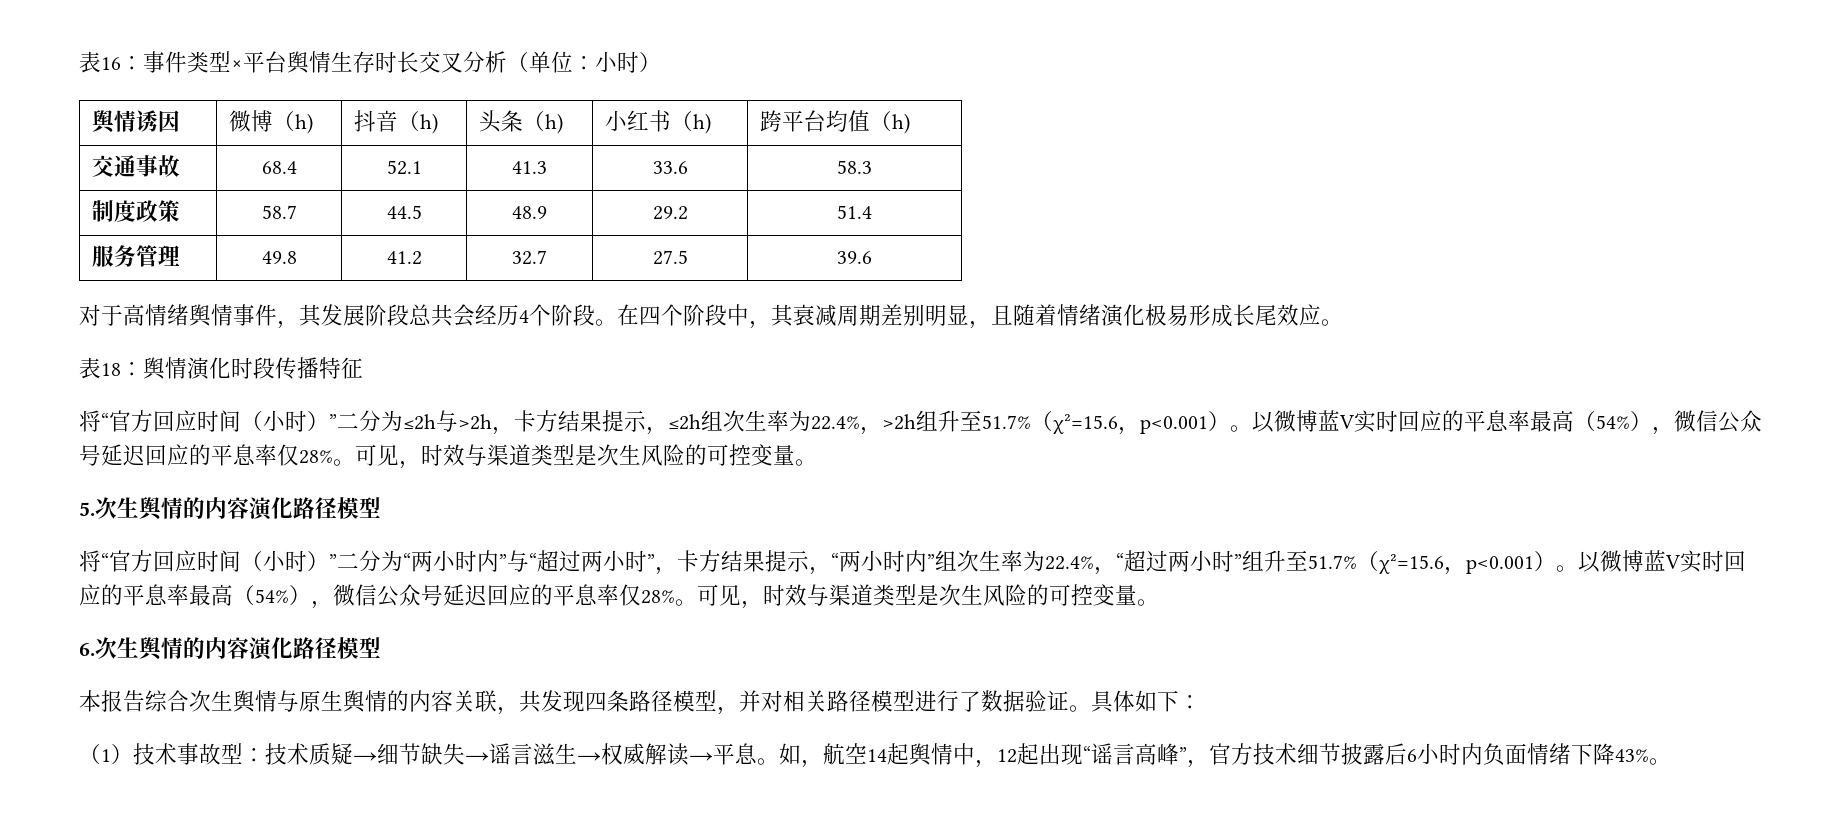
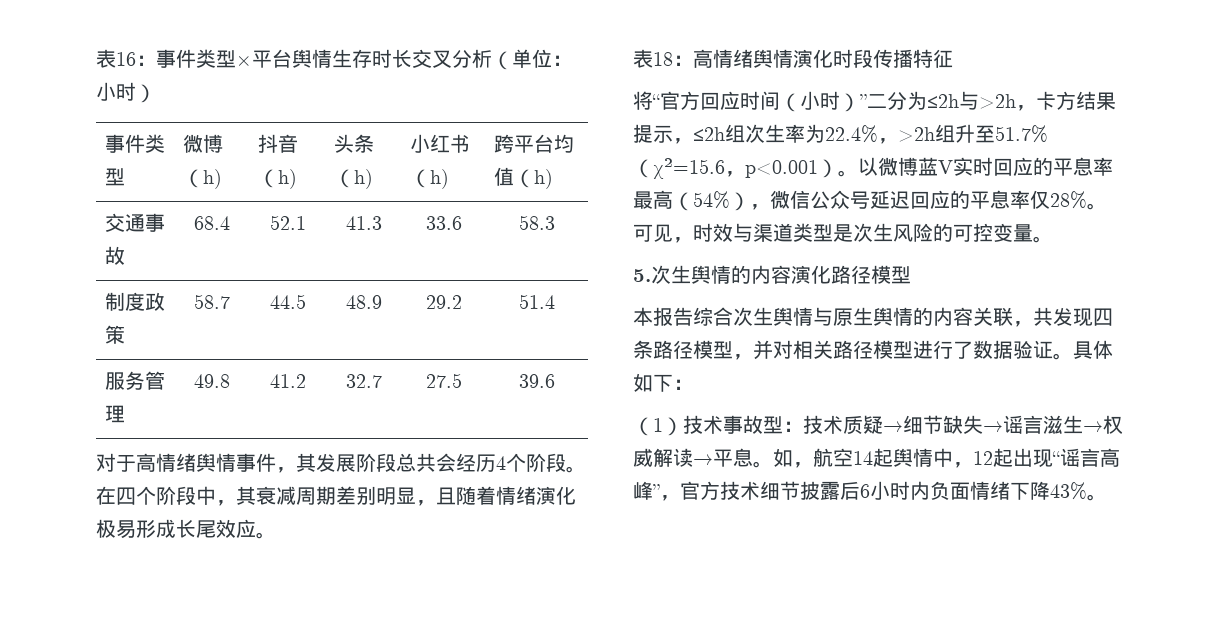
- 舆情诱因 | 微博（h) | 抖音（h) | 头条（h) | 小红书（h) | 跨平台均值（h)
+ 事件类型 | 微博（h) | 抖音（h) | 头条（h) | 小红书（h) | 跨平台均值（h)
- 表18：舆情演化时段传播特征
+ 表18：高情绪舆情演化时段传播特征
- 将“官方回应时间（小时）”二分为“两小时内”与“超过两小时”，卡方结果提示，“两小时内”组次生率为22.4%，“超过两小时”组升至51.7%（χ²=15.6，p<0.001）。以微博蓝V实时回应的平息率最高（54%），微信公众号延迟回应的平息率仅28%。可见，时效与渠道类型是次生风险的可控变量。
- 6.次生舆情的内容演化路径模型

